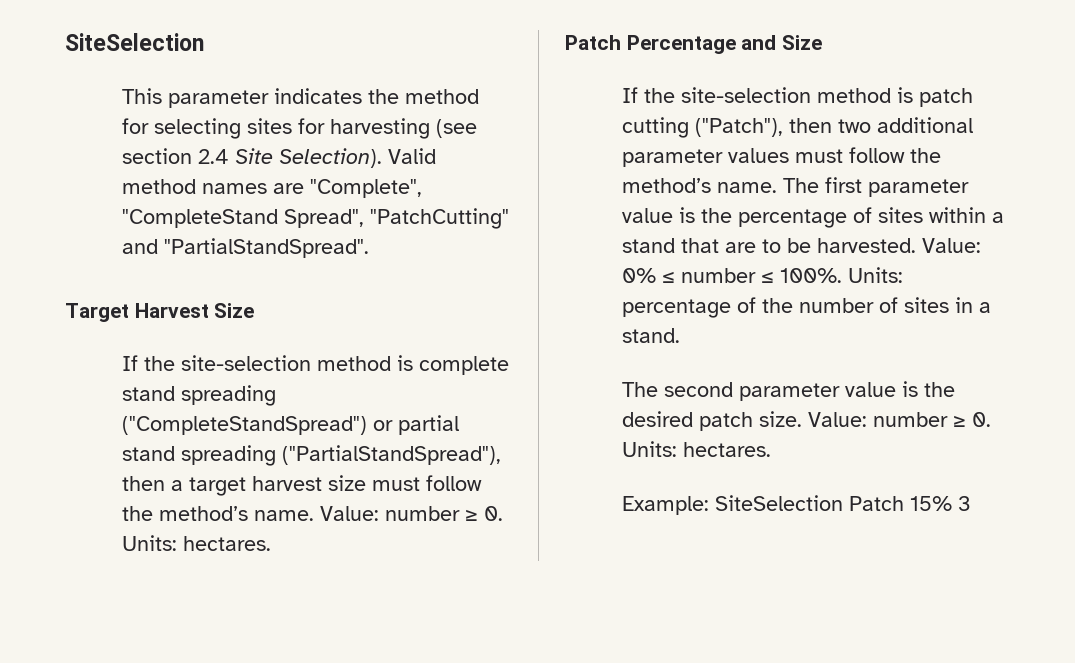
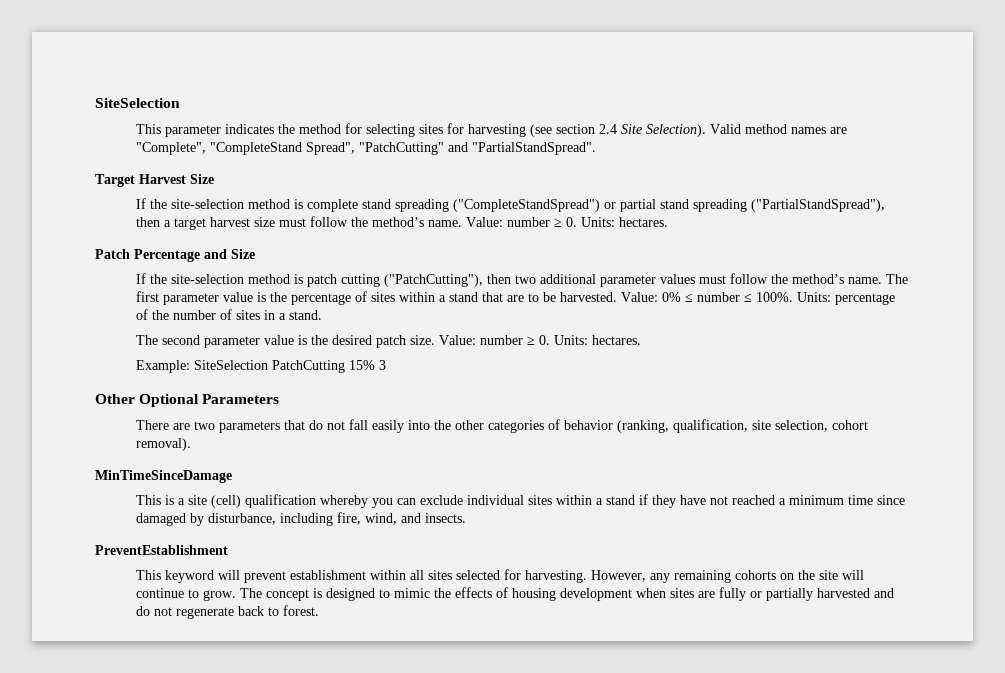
- If the site-selection method is patch cutting ("Patch"), then two additional parameter values must follow the method’s name.
+ If the site-selection method is patch cutting ("PatchCutting"), then two additional parameter values must follow the method’s name.
- Example: SiteSelection Patch 15% 3
+ Example: SiteSelection PatchCutting 15% 3
+ Other Optional Parameters
+ There are two parameters that do not fall easily into the other categories of behavior (ranking, qualification, site selection, cohort removal).
+ MinTimeSinceDamage
+ This is a site (cell) qualification whereby you can exclude individual sites within a stand if they have not reached a minimum time since damaged by disturbance, including fire, wind, and insects.
+ PreventEstablishment
+ This keyword will prevent establishment within all sites selected for harvesting. However, any remaining cohorts on the site will continue to grow. The concept is designed to mimic the effects of housing development when sites are fully or partially harvested and do not regenerate back to forest.

